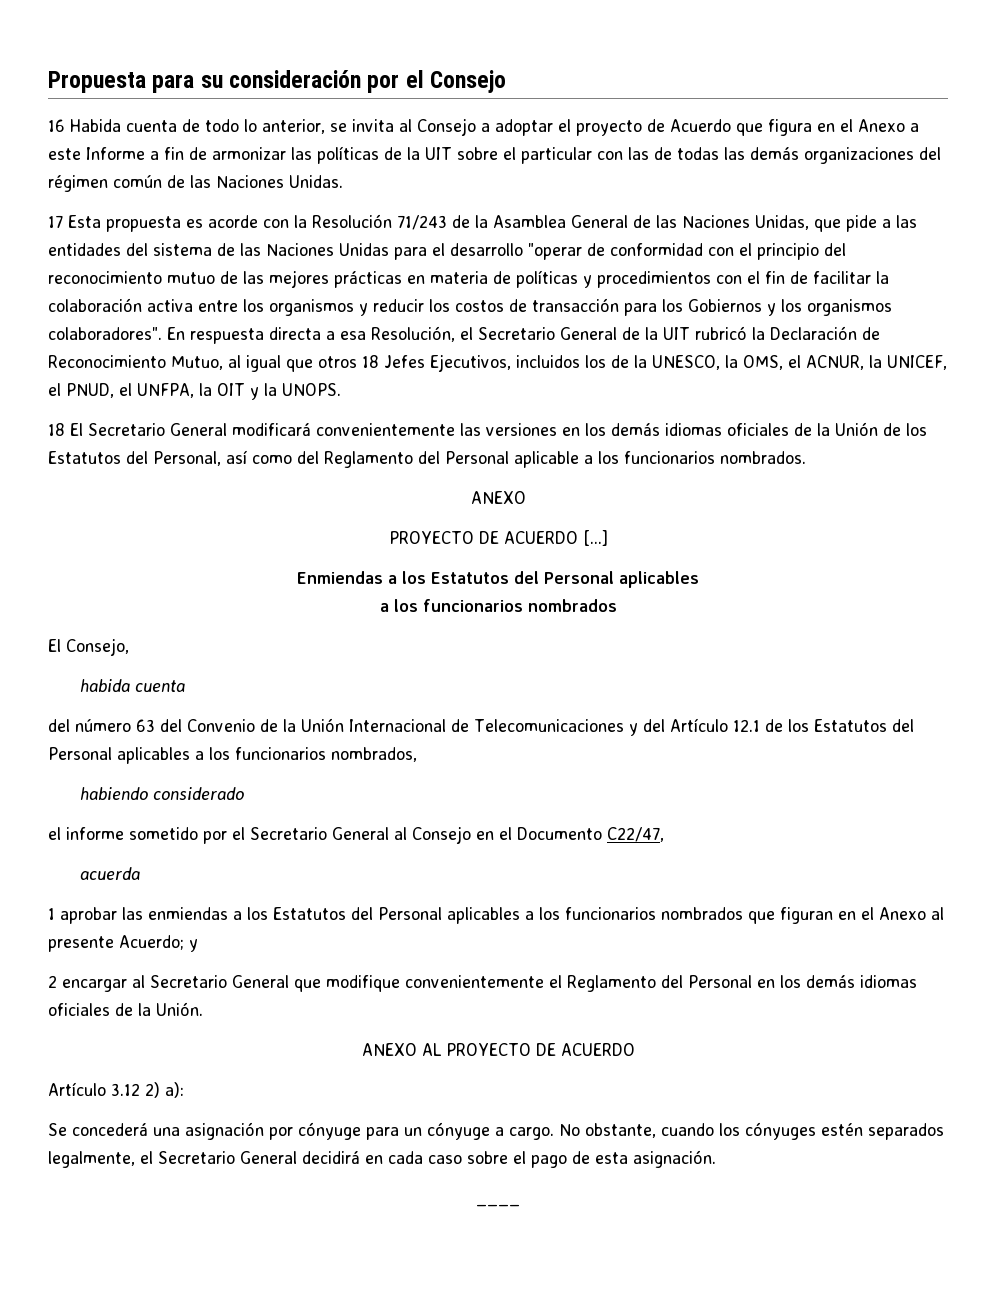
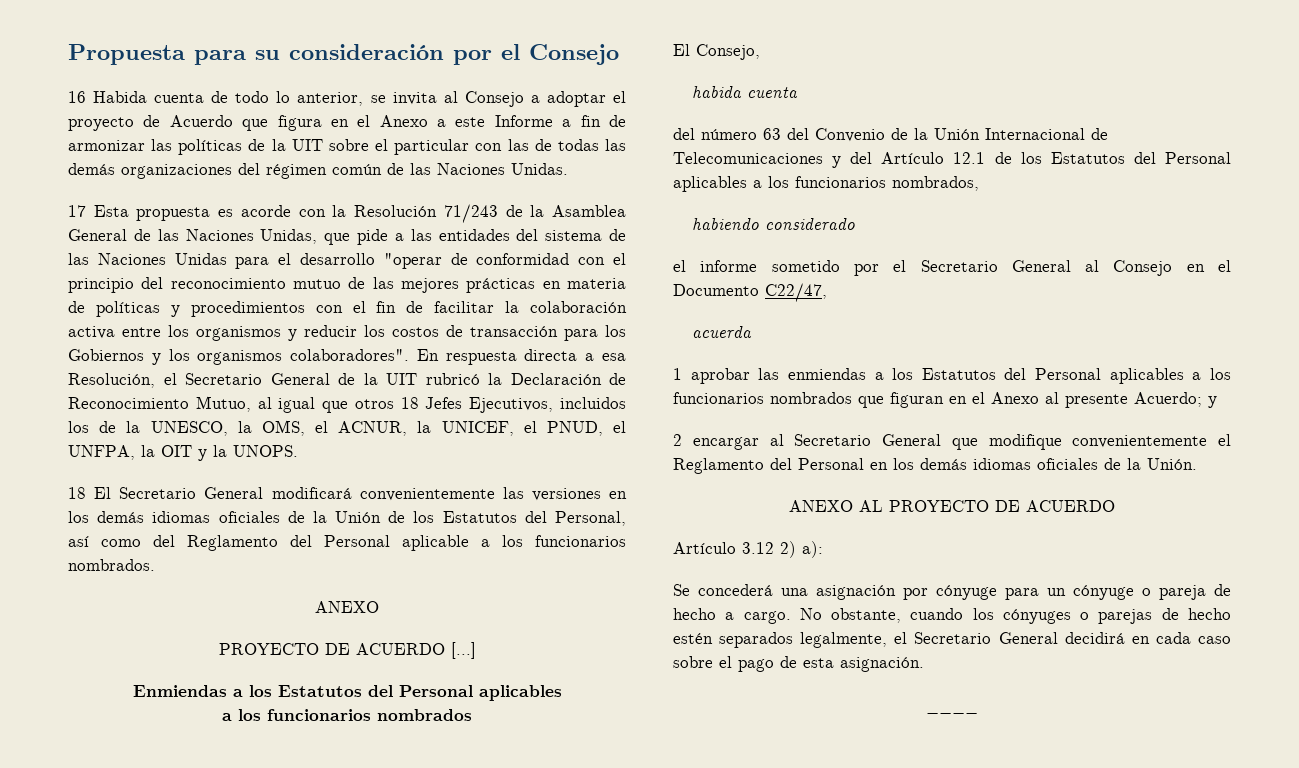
- Se concederá una asignación por cónyuge para un cónyuge a cargo.
+ Se concederá una asignación por cónyuge para un cónyuge o pareja de hecho a cargo.
- No obstante, cuando los cónyuges estén separados legalmente, el Secretario General decidirá en cada caso sobre el pago de esta asignación.
+ No obstante, cuando los cónyuges o parejas de hecho estén separados legalmente, el Secretario General decidirá en cada caso sobre el pago de esta asignación.

